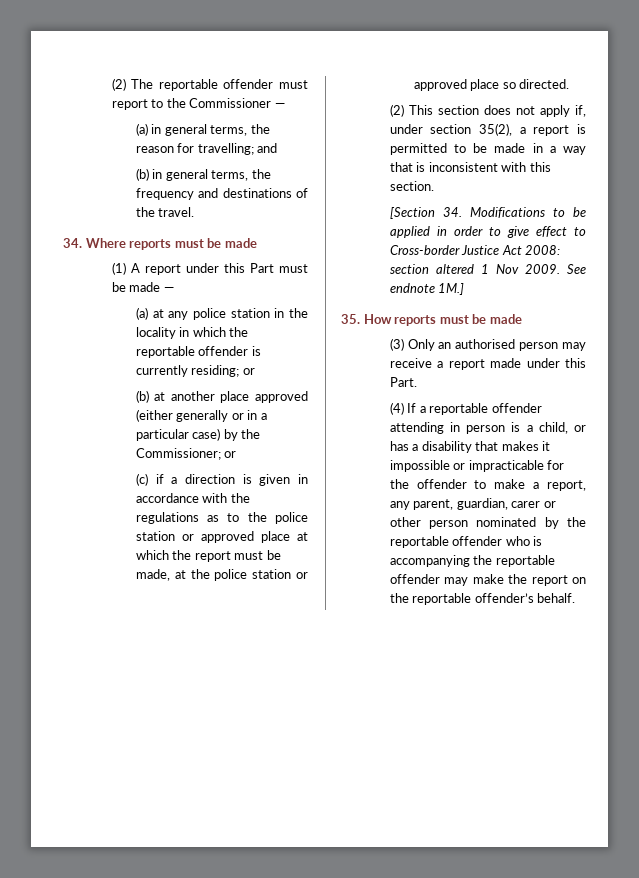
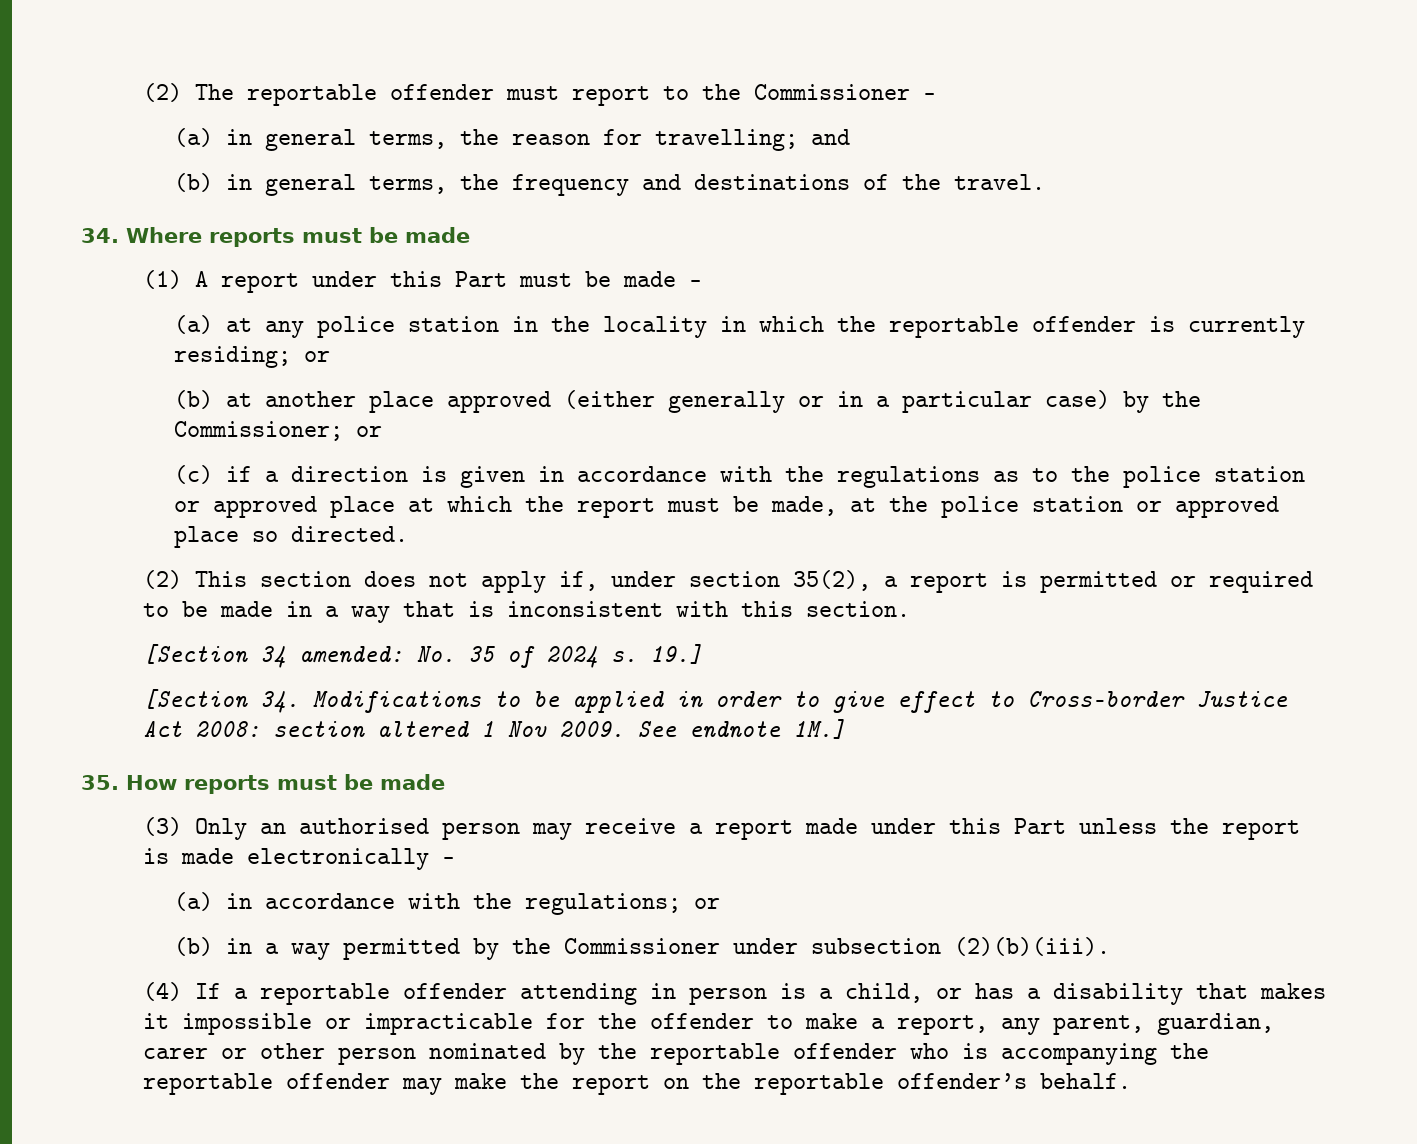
- (2) This section does not apply if, under section 35(2), a report is permitted to be made in a way that is inconsistent with this section.
+ (2) This section does not apply if, under section 35(2), a report is permitted or required to be made in a way that is inconsistent with this section.
+ [Section 34 amended: No. 35 of 2024 s. 19.]
- (3) Only an authorised person may receive a report made under this Part.
+ (3) Only an authorised person may receive a report made under this Part unless the report is made electronically —
+ (a) in accordance with the regulations; or
+ (b) in a way permitted by the Commissioner under subsection (2)(b)(iii).

